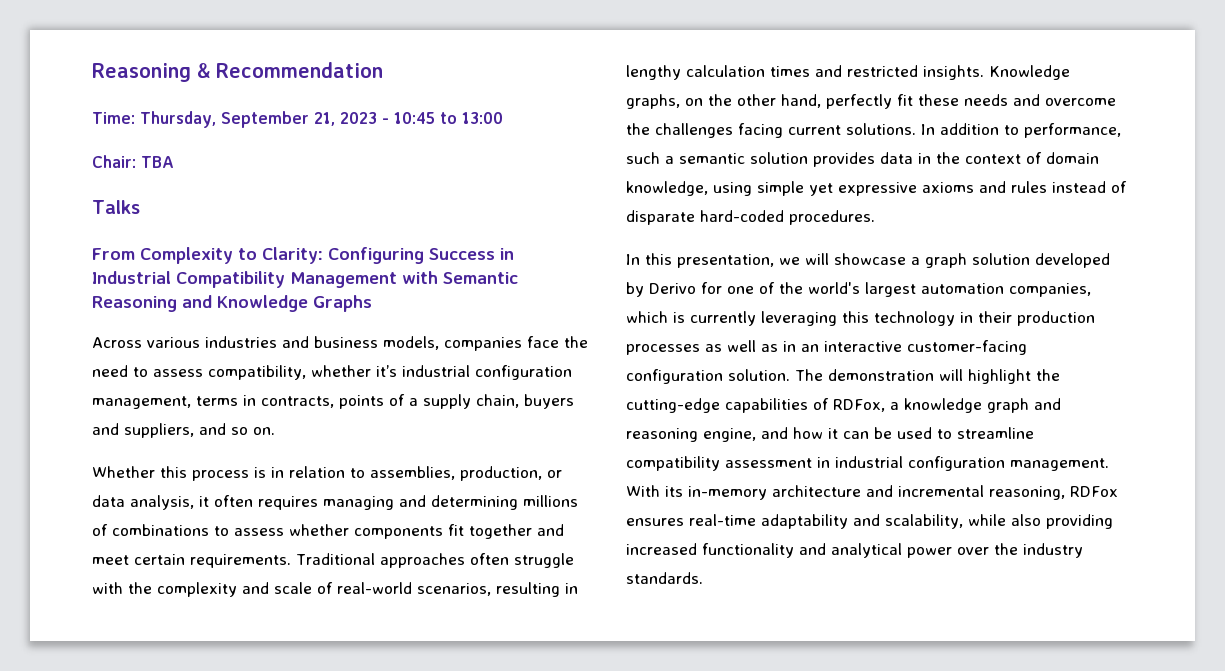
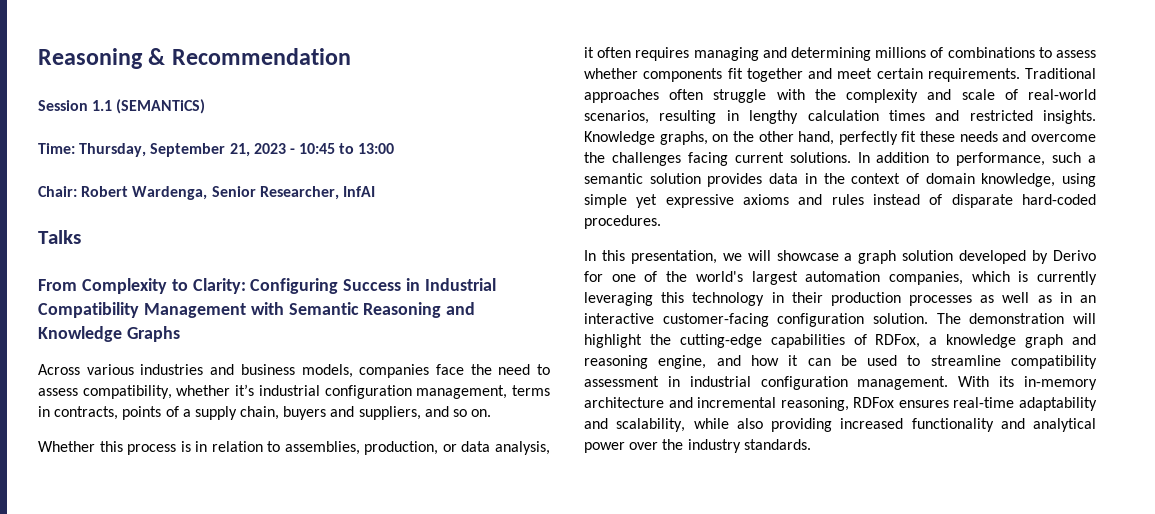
+ Session 1.1 (SEMANTiCS)
- Chair: TBA
+ Chair: Robert Wardenga, Senior Researcher, InfAI

